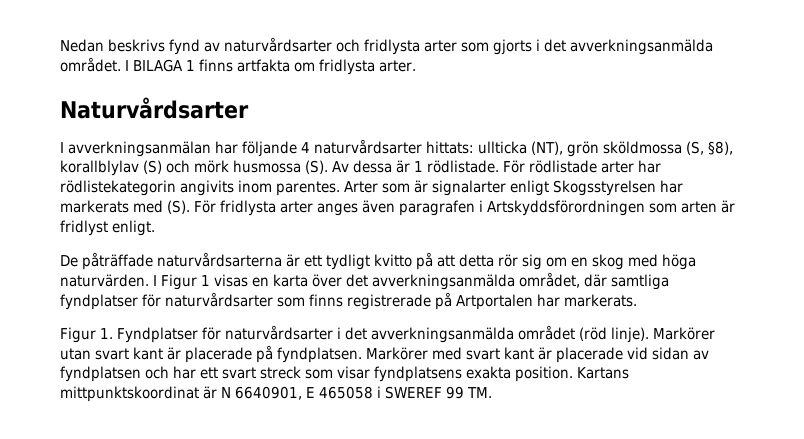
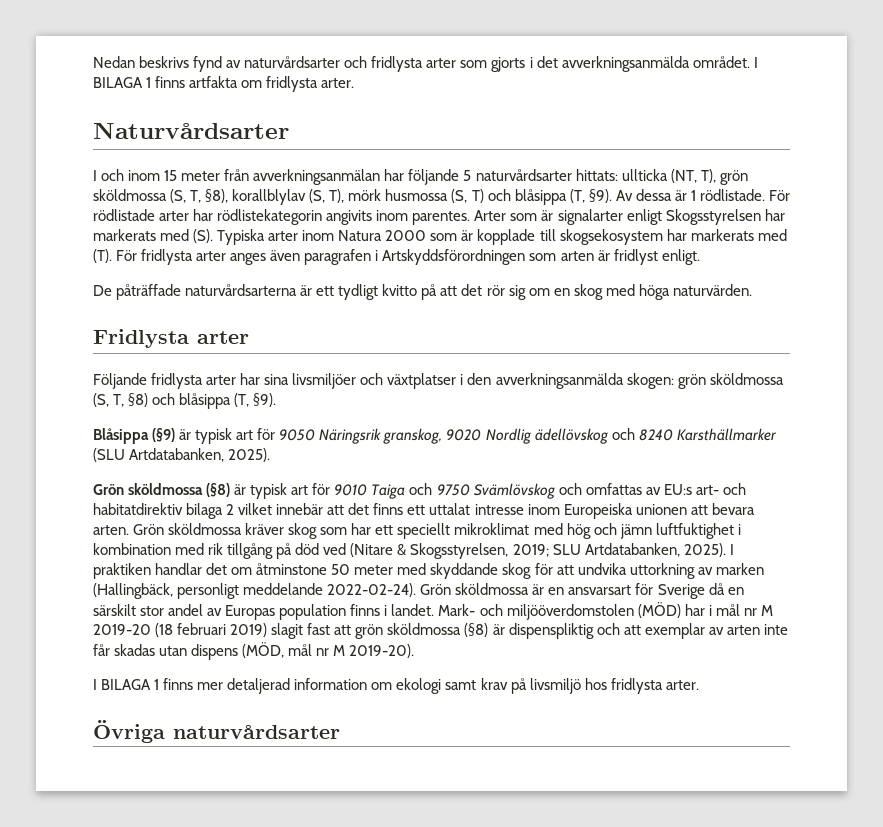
- I avverkningsanmälan har följande 4 naturvårdsarter hittats: ullticka (NT), grön sköldmossa (S, §8), korallblylav (S) och mörk husmossa (S). Av dessa är 1 rödlistade.
+ I och inom 15 meter från avverkningsanmälan har följande 5 naturvårdsarter hittats: ullticka (NT, T), grön sköldmossa (S, T, §8), korallblylav (S, T), mörk husmossa (S, T) och blåsippa (T, §9). Av dessa är 1 rödlistade.
- Arter som är signalarter enligt Skogsstyrelsen har markerats med (S). För fridlysta arter anges även paragrafen i Artskyddsförordningen som arten är fridlyst enligt.
+ Arter som är signalarter enligt Skogsstyrelsen har markerats med (S). Typiska arter inom Natura 2000 som är kopplade till skogsekosystem har markerats med (T). För fridlysta arter anges även paragrafen i Artskyddsförordningen som arten är fridlyst enligt.
- De påträffade naturvårdsarterna är ett tydligt kvitto på att detta rör sig om en skog med höga naturvärden. I Figur 1 visas en karta över det avverkningsanmälda området, där samtliga fyndplatser för naturvårdsarter som finns registrerade på Artportalen har markerats.
- Figur 1. Fyndplatser för naturvårdsarter i det avverkningsanmälda området (röd linje). Markörer utan svart kant är placerade på fyndplatsen. Markörer med svart kant är placerade vid sidan av fyndplatsen och har ett svart streck som visar fyndplatsens exakta position. Kartans mittpunktskoordinat är N 6640901, E 465058 i SWEREF 99 TM.
+ De påträffade naturvårdsarterna är ett tydligt kvitto på att det rör sig om en skog med höga naturvärden.
+ Fridlysta arter
+ Följande fridlysta arter har sina livsmiljöer och växtplatser i den avverkningsanmälda skogen: grön sköldmossa (S, T, §8) och blåsippa (T, §9).
+ Blåsippa (§9) är typisk art för 9050 Näringsrik granskog, 9020 Nordlig ädellövskog och 8240 Karsthällmarker (SLU Artdatabanken, 2025).
+ Grön sköldmossa (§8) är typisk art för 9010 Taiga och 9750 Svämlövskog och omfattas av EU:s art- och habitatdirektiv bilaga 2 vilket innebär att det finns ett uttalat intresse inom Europeiska unionen att bevara arten. Grön sköldmossa kräver skog som har ett speciellt mikroklimat med hög och jämn luftfuktighet i kombination med rik tillgång på död ved (Nitare & Skogsstyrelsen, 2019; SLU Artdatabanken, 2025). I praktiken handlar det om åtminstone 50 meter med skyddande skog för att undvika uttorkning av marken (Hallingbäck, personligt meddelande 2022-02-24). Grön sköldmossa är en ansvarsart för Sverige då en särskilt stor andel av Europas population finns i landet. Mark- och miljööverdomstolen (MÖD) har i mål nr M 2019-20 (18 februari 2019) slagit fast att grön sköldmossa (§8) är dispenspliktig och att exemplar av arten inte får skadas utan dispens (MÖD, mål nr M 2019-20).
+ I BILAGA 1 finns mer detaljerad information om ekologi samt krav på livsmiljö hos fridlysta arter.
+ Övriga naturvårdsarter

